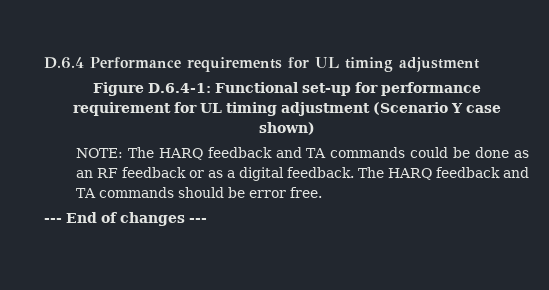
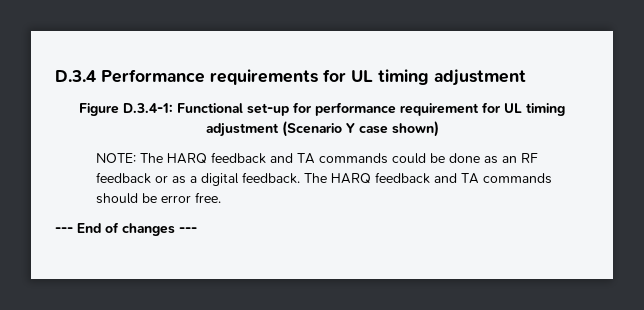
- D.6.4 Performance requirements for UL timing adjustment
+ D.3.4 Performance requirements for UL timing adjustment
- Figure D.6.4-1: Functional set-up for performance requirement for UL timing adjustment (Scenario Y case shown)
+ Figure D.3.4-1: Functional set-up for performance requirement for UL timing adjustment (Scenario Y case shown)

